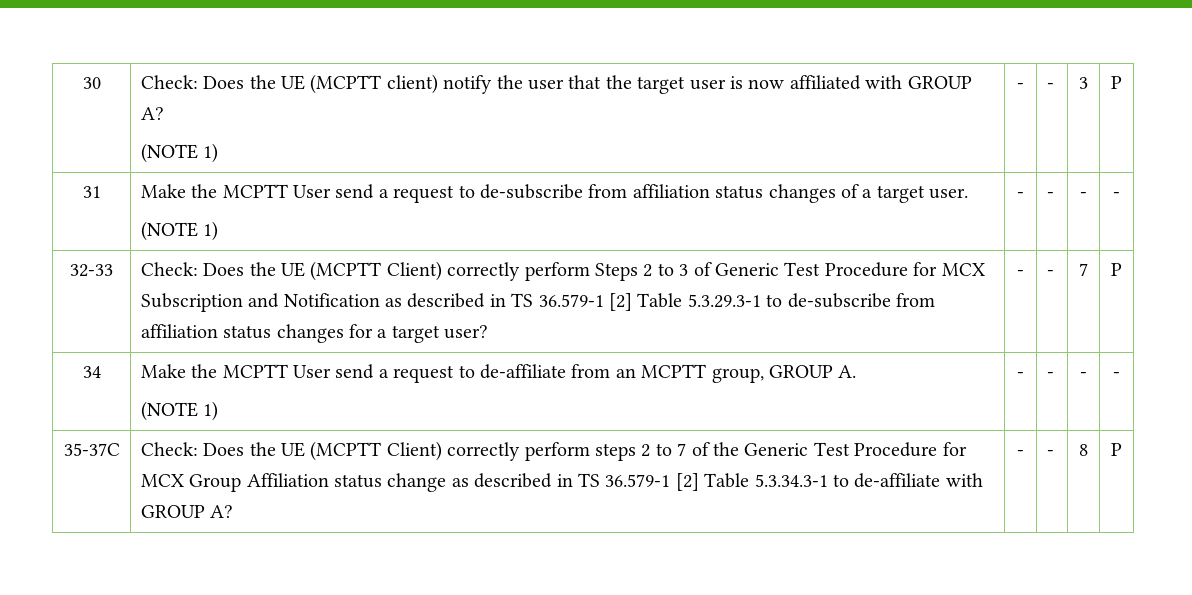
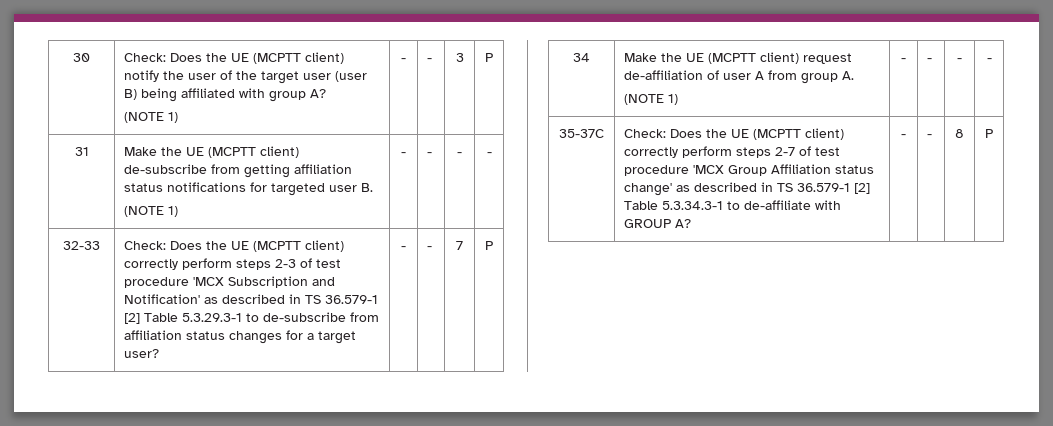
- 30 | Check: Does the UE (MCPTT client) notify the user that the target user is now affiliated with GROUP A?
+ 30 | Check: Does the UE (MCPTT client) notify the user of the target user (user B) being affiliated with group A?
- 31 | Make the MCPTT User send a request to de-subscribe from affiliation status changes of a target user.
+ 31 | Make the UE (MCPTT client) de-subscribe from getting affiliation status notifications for targeted user B.
- Check: Does the UE (MCPTT Client) correctly perform Steps 2 to 3 of Generic Test Procedure for MCX Subscription and Notification as described in TS 36.579-1 [2] Table 5.3.29.3-1 to de-subscribe from affiliation status changes for a target user?
+ Check: Does the UE (MCPTT client) correctly perform steps 2-3 of test procedure 'MCX Subscription and Notification' as described in TS 36.579-1 [2] Table 5.3.29.3-1 to de-subscribe from affiliation status changes for a target user?
- 34 | Make the MCPTT User send a request to de-affiliate from an MCPTT group, GROUP A.
+ 34 | Make the UE (MCPTT client) request de-affiliation of user A from group A.
- Check: Does the UE (MCPTT Client) correctly perform steps 2 to 7 of the Generic Test Procedure for MCX Group Affiliation status change as described in TS 36.579-1 [2] Table 5.3.34.3-1 to de-affiliate with GROUP A?
+ Check: Does the UE (MCPTT client) correctly perform steps 2-7 of test procedure 'MCX Group Affiliation status change' as described in TS 36.579-1 [2] Table 5.3.34.3-1 to de-affiliate with GROUP A?

